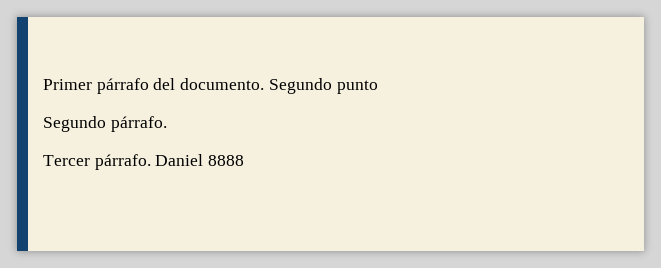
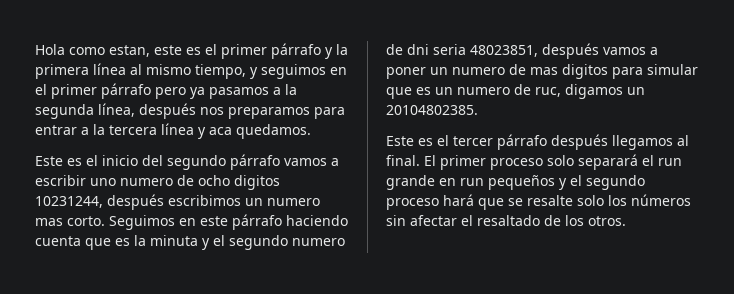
- Primer párrafo del documento. Segundo punto
- Segundo párrafo.
- Tercer párrafo. Daniel 8888
+ Hola como estan, este es el primer párrafo y la primera línea al mismo tiempo, y seguimos en el primer párrafo pero ya pasamos a la segunda línea, después nos preparamos para entrar a la tercera línea y aca quedamos.
+ Este es el inicio del segundo párrafo vamos a escribir uno numero de ocho digitos 10231244, después escribimos un numero mas corto. Seguimos en este párrafo haciendo cuenta que es la minuta y el segundo numero de dni seria 48023851, después vamos a poner un numero de mas digitos para simular que es un numero de ruc, digamos un 20104802385.
+ Este es el tercer párrafo después llegamos al final. El primer proceso solo separará el run grande en run pequeños y el segundo proceso hará que se resalte solo los números sin afectar el resaltado de los otros.

